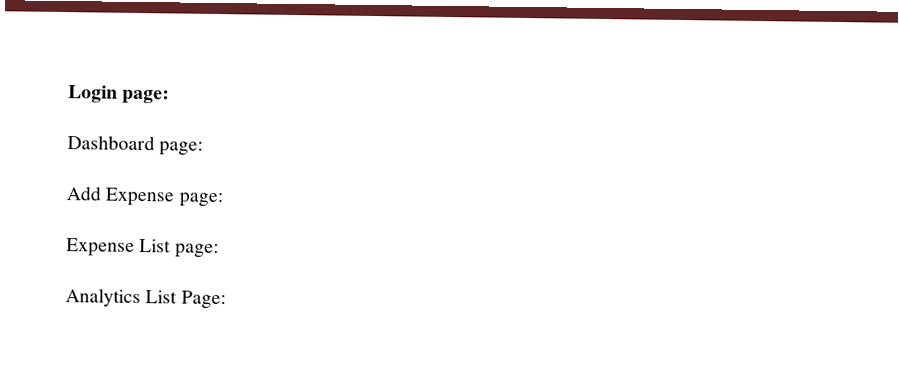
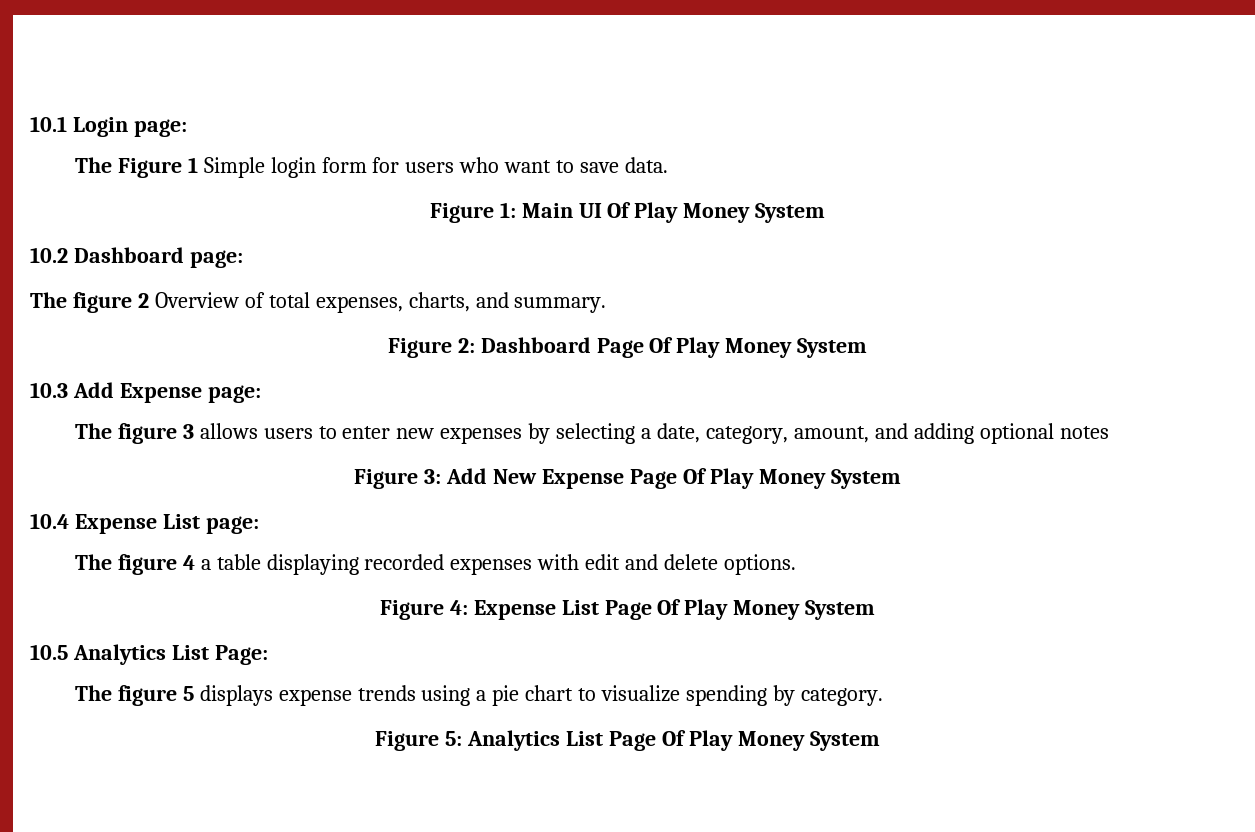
- Login page:
+ 10.1 Login page:
- Dashboard page:
- Add Expense page:
- Expense List page:
- Analytics List Page:
+ The Figure 1 Simple login form for users who want to save data.
+ Figure 1: Main UI Of Play Money System
+ 10.2 Dashboard page:
+ The figure 2 Overview of total expenses, charts, and summary.
+ Figure 2: Dashboard Page Of Play Money System
+ 10.3 Add Expense page:
+ The figure 3 allows users to enter new expenses by selecting a date, category, amount, and adding optional notes
+ Figure 3: Add New Expense Page Of Play Money System
+ 10.4 Expense List page:
+ The figure 4 a table displaying recorded expenses with edit and delete options.
+ Figure 4: Expense List Page Of Play Money System
+ 10.5 Analytics List Page:
+ The figure 5 displays expense trends using a pie chart to visualize spending by category.
+ Figure 5: Analytics List Page Of Play Money System

